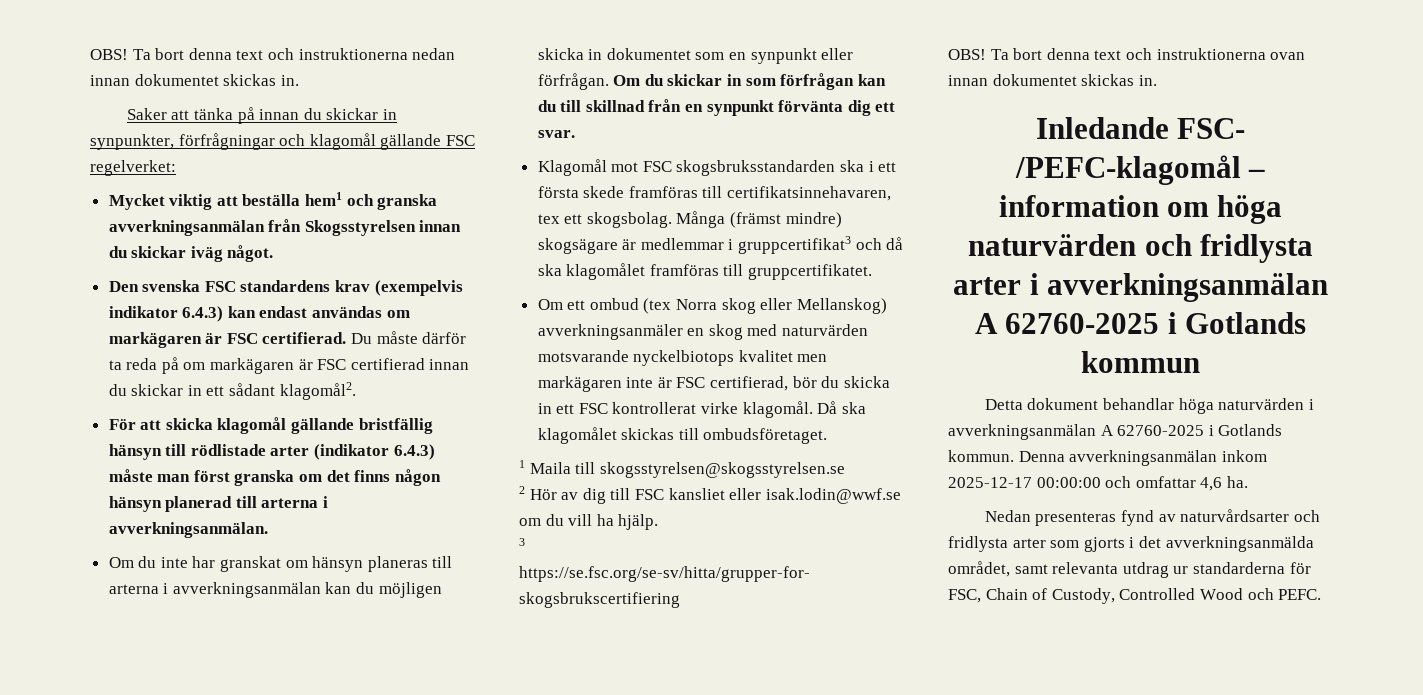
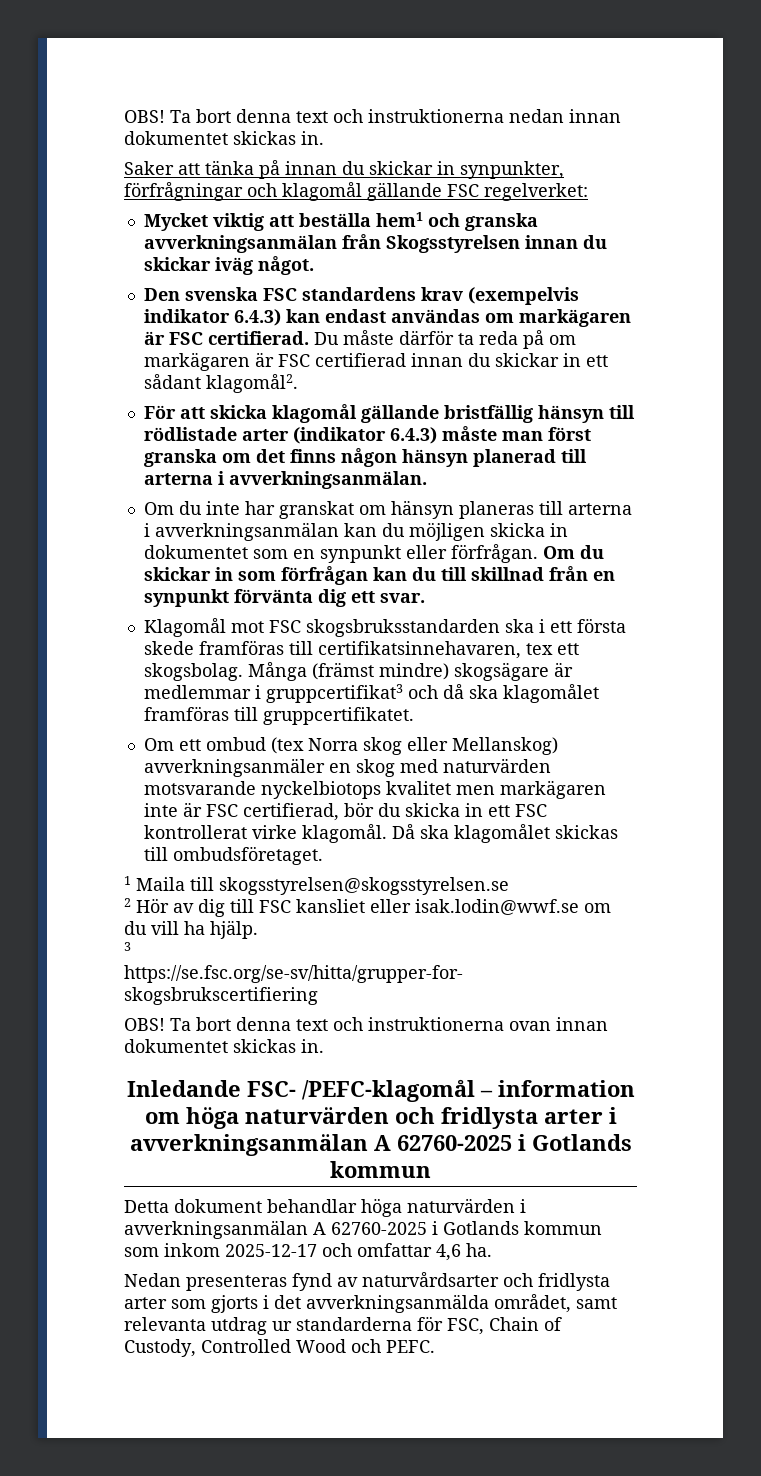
- Detta dokument behandlar höga naturvärden i avverkningsanmälan A 62760-2025 i Gotlands kommun. Denna avverkningsanmälan inkom 2025-12-17 00:00:00 och omfattar 4,6 ha.
+ Detta dokument behandlar höga naturvärden i avverkningsanmälan A 62760-2025 i Gotlands kommun som inkom 2025-12-17 och omfattar 4,6 ha.

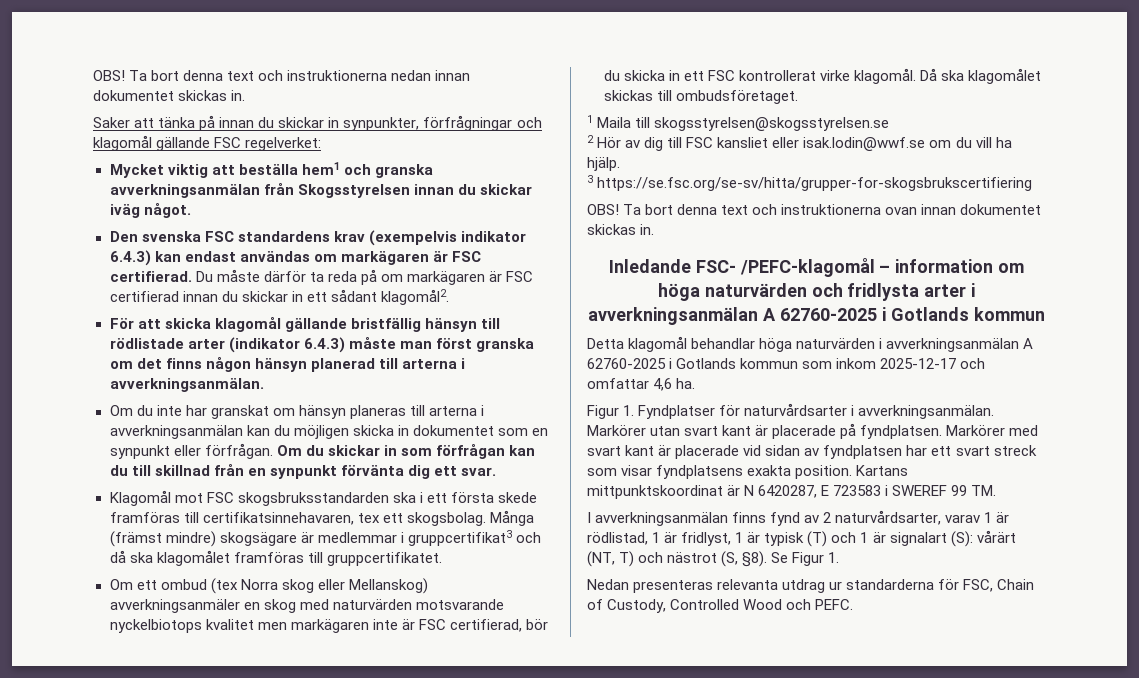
- Detta dokument behandlar höga naturvärden i avverkningsanmälan A 62760-2025 i Gotlands kommun som inkom 2025-12-17 och omfattar 4,6 ha.
+ Detta klagomål behandlar höga naturvärden i avverkningsanmälan A 62760-2025 i Gotlands kommun som inkom 2025-12-17 och omfattar 4,6 ha.
- Nedan presenteras fynd av naturvårdsarter och fridlysta arter som gjorts i det avverkningsanmälda området, samt relevanta utdrag ur standarderna för FSC, Chain of Custody, Controlled Wood och PEFC.
+ Figur 1. Fyndplatser för naturvårdsarter i avverkningsanmälan. Markörer utan svart kant är placerade på fyndplatsen. Markörer med svart kant är placerade vid sidan av fyndplatsen har ett svart streck som visar fyndplatsens exakta position. Kartans mittpunktskoordinat är N 6420287, E 723583 i SWEREF 99 TM.
+ I avverkningsanmälan finns fynd av 2 naturvårdsarter, varav 1 är rödlistad, 1 är fridlyst, 1 är typisk (T) och 1 är signalart (S): vårärt (NT, T) och nästrot (S, §8). Se Figur 1.
+ Nedan presenteras relevanta utdrag ur standarderna för FSC, Chain of Custody, Controlled Wood och PEFC.

